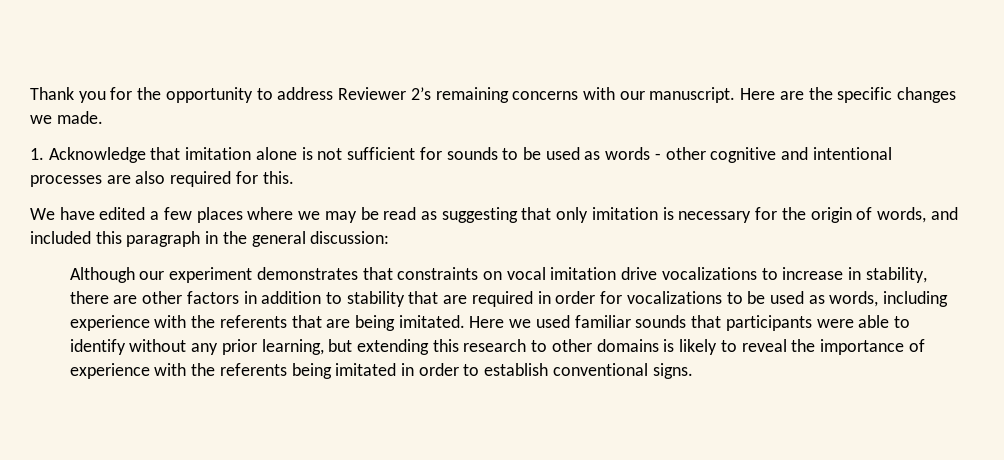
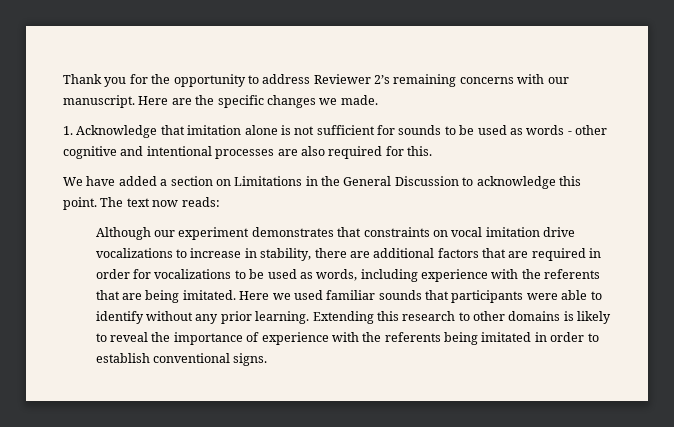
- We have edited a few places where we may be read as suggesting that only imitation is necessary for the origin of words, and included this paragraph in the general discussion:
+ We have added a section on Limitations in the General Discussion to acknowledge this point. The text now reads:
- Although our experiment demonstrates that constraints on vocal imitation drive vocalizations to increase in stability, there are other factors in addition to stability that are required in order for vocalizations to be used as words, including experience with the referents that are being imitated.
+ Although our experiment demonstrates that constraints on vocal imitation drive vocalizations to increase in stability, there are additional factors that are required in order for vocalizations to be used as words, including experience with the referents that are being imitated.
- Here we used familiar sounds that participants were able to identify without any prior learning, but extending this research to other domains is likely to reveal the importance of experience with the referents being imitated in order to establish conventional signs.
+ Here we used familiar sounds that participants were able to identify without any prior learning. Extending this research to other domains is likely to reveal the importance of experience with the referents being imitated in order to establish conventional signs.

